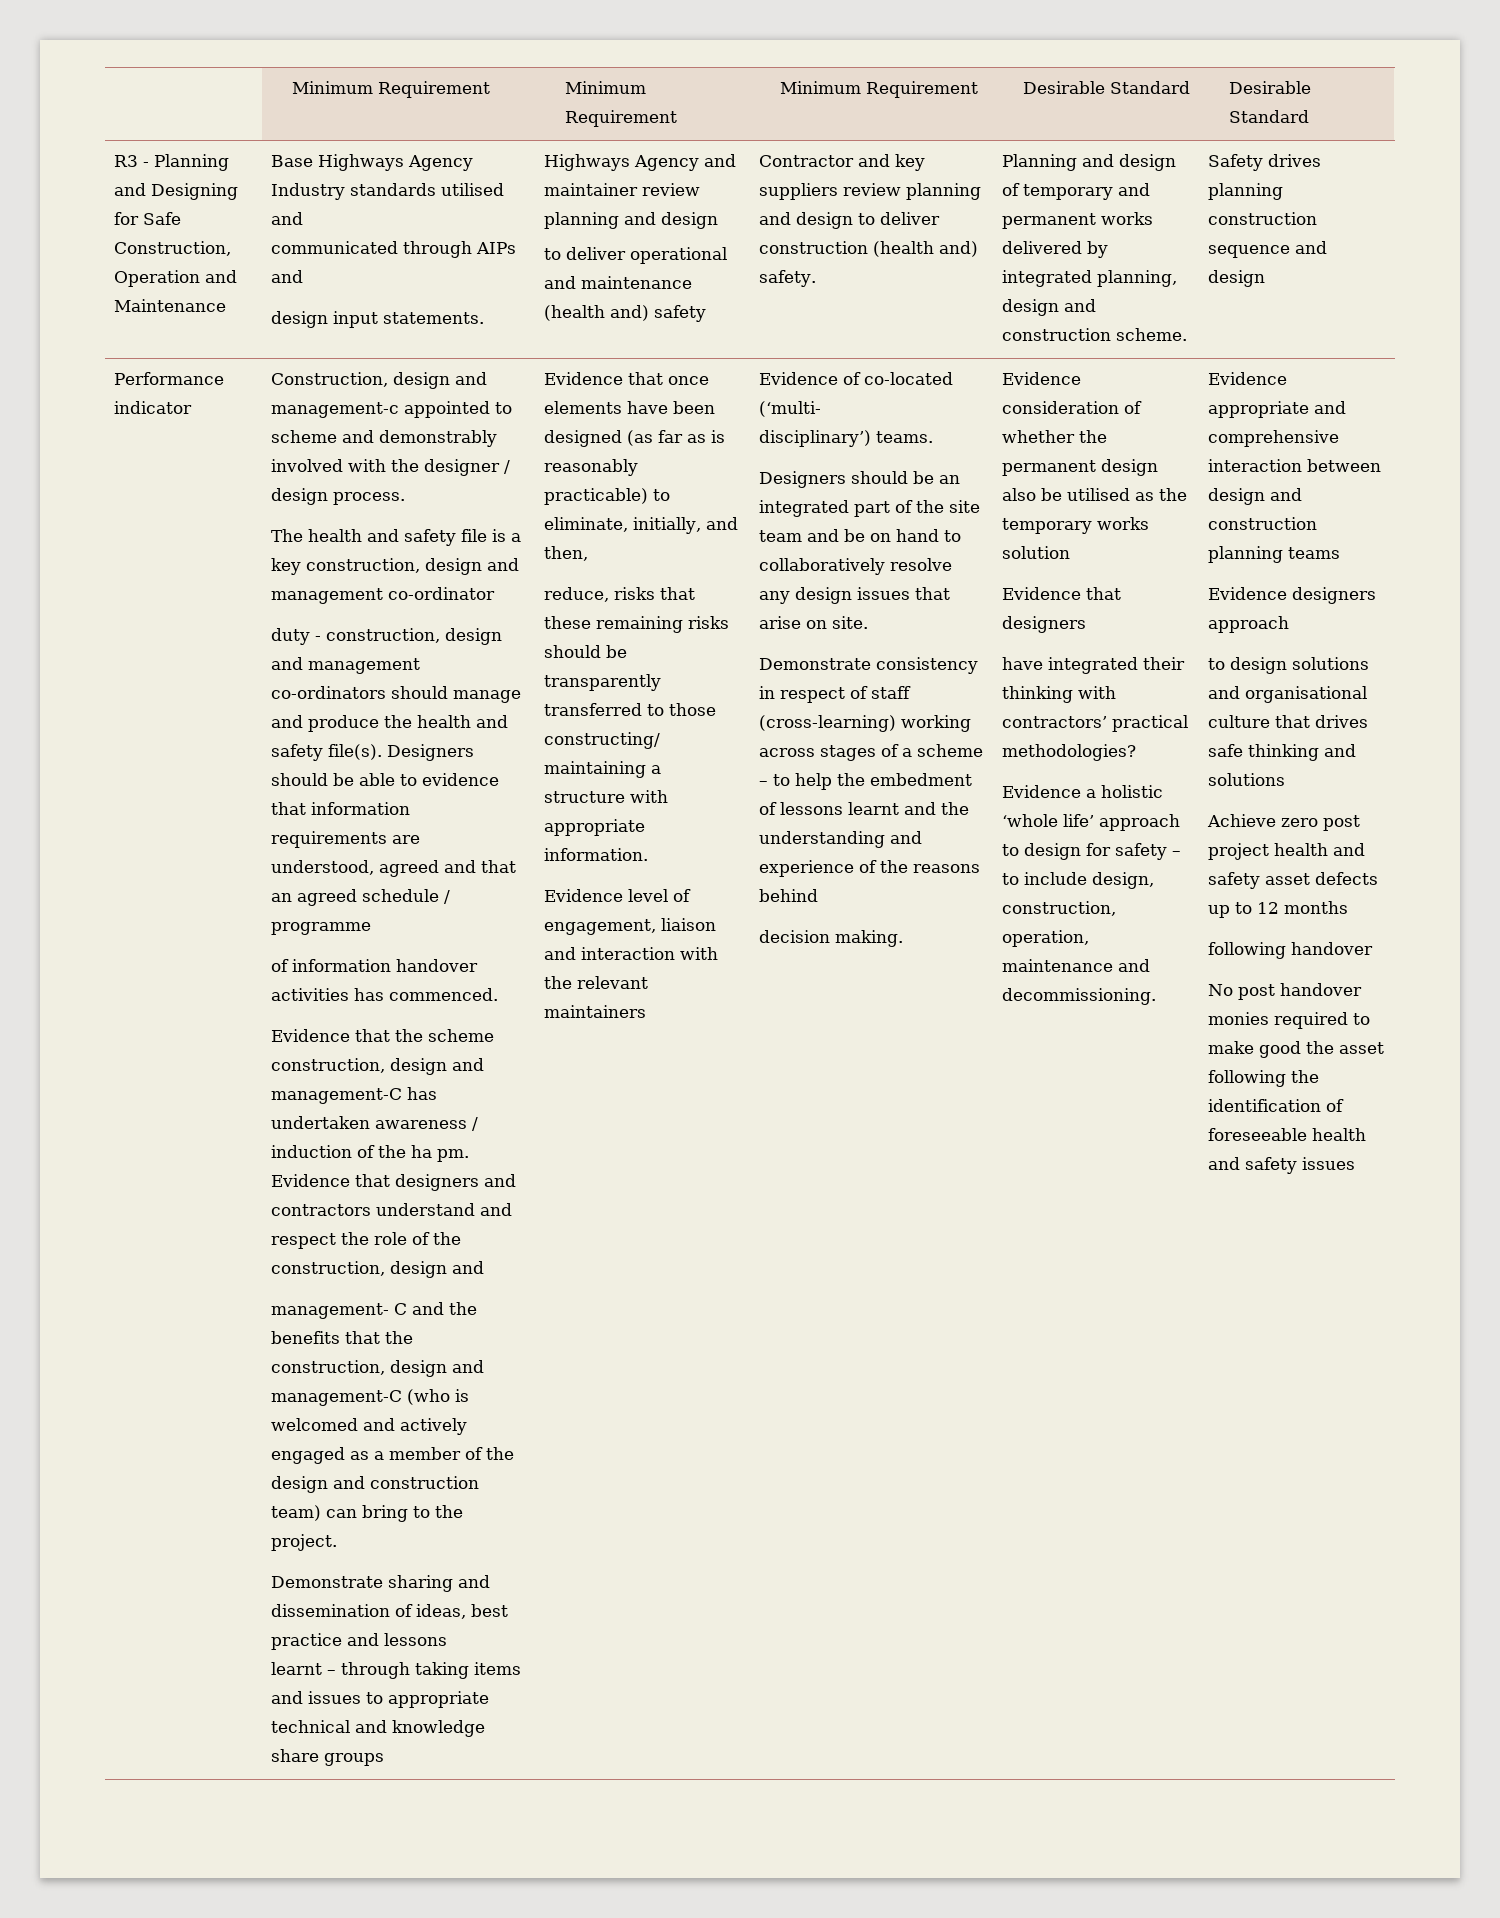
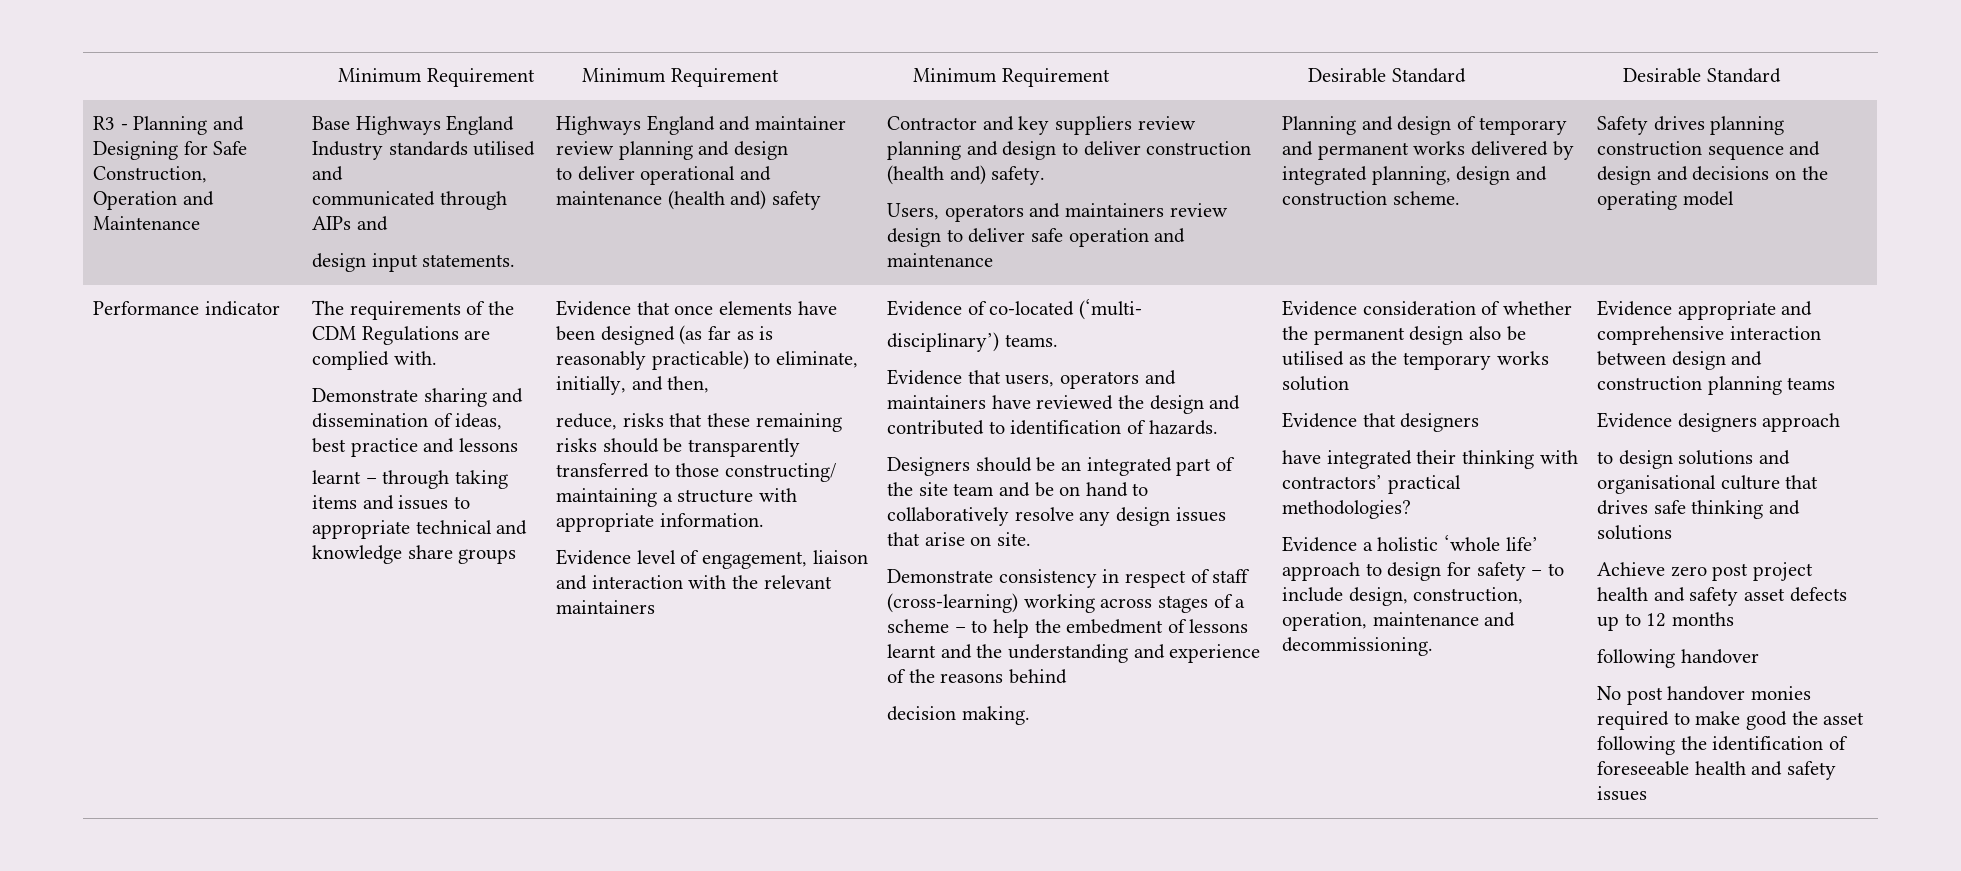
- Base Highways Agency Industry standards utilised and
+ Base Highways England Industry standards utilised and
- Highways Agency and maintainer review planning and design
+ Highways England and maintainer review planning and design
+ Users, operators and maintainers review design to deliver safe operation and maintenance
- Safety drives planning construction sequence and design
- Performance indicator | Construction, design and management-c appointed to scheme and demonstrably involved with the designer / design process.
- The health and safety file is a key construction, design and management co-ordinator
- duty - construction, design and management co-ordinators should manage and produce the health and safety file(s). Designers should be able to evidence that information requirements are understood, agreed and that an agreed schedule / programme
- of information handover activities has commenced.
- Evidence that the scheme construction, design and management-C has undertaken awareness / induction of the ha pm. Evidence that designers and contractors understand and respect the role of the construction, design and
- management- C and the benefits that the construction, design and management-C (who is welcomed and actively engaged as a member of the design and construction team) can bring to the project.
+ Safety drives planning construction sequence and design and decisions on the operating model
+ Performance indicator | The requirements of the CDM Regulations are complied with.
+ Evidence that users, operators and maintainers have reviewed the design and contributed to identification of hazards.

